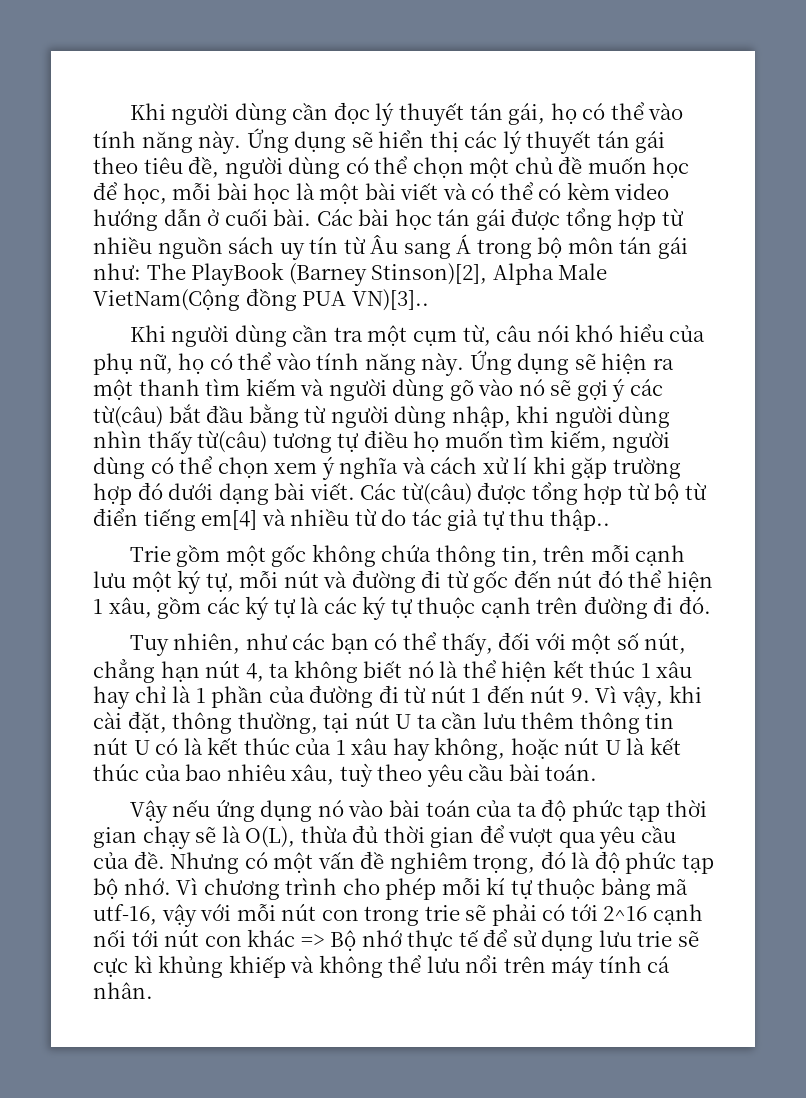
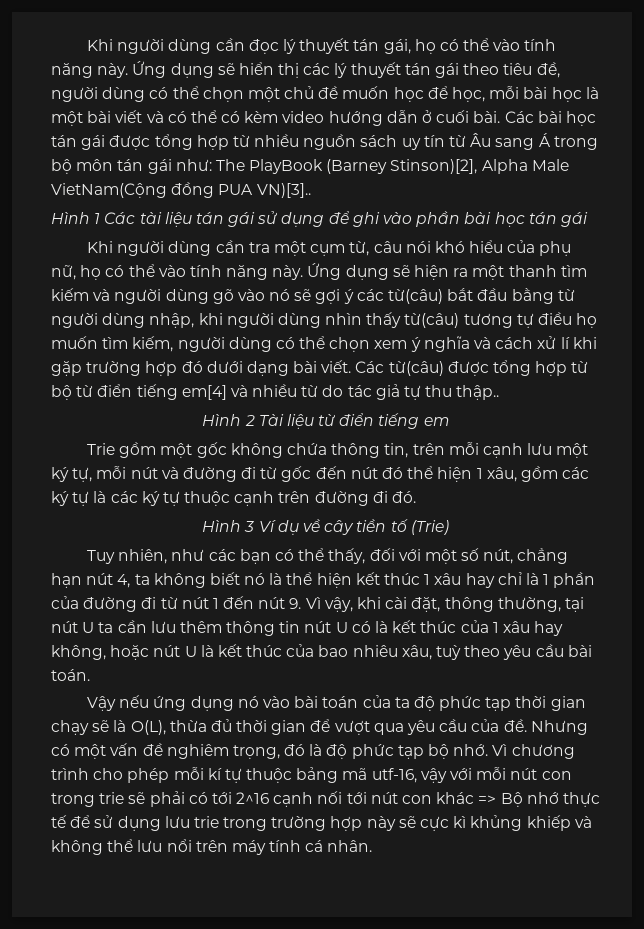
+ Hình 1 Các tài liệu tán gái sử dụng để ghi vào phần bài học tán gái
+ Hình 2 Tài liệu từ điển tiếng em
+ Hình 3 Ví dụ về cây tiền tố (Trie)
- Vì chương trình cho phép mỗi kí tự thuộc bảng mã utf-16, vậy với mỗi nút con trong trie sẽ phải có tới 2^16 cạnh nối tới nút con khác => Bộ nhớ thực tế để sử dụng lưu trie sẽ cực kì khủng khiếp và không thể lưu nổi trên máy tính cá nhân.
+ Vì chương trình cho phép mỗi kí tự thuộc bảng mã utf-16, vậy với mỗi nút con trong trie sẽ phải có tới 2^16 cạnh nối tới nút con khác => Bộ nhớ thực tế để sử dụng lưu trie trong trường hợp này sẽ cực kì khủng khiếp và không thể lưu nổi trên máy tính cá nhân.

